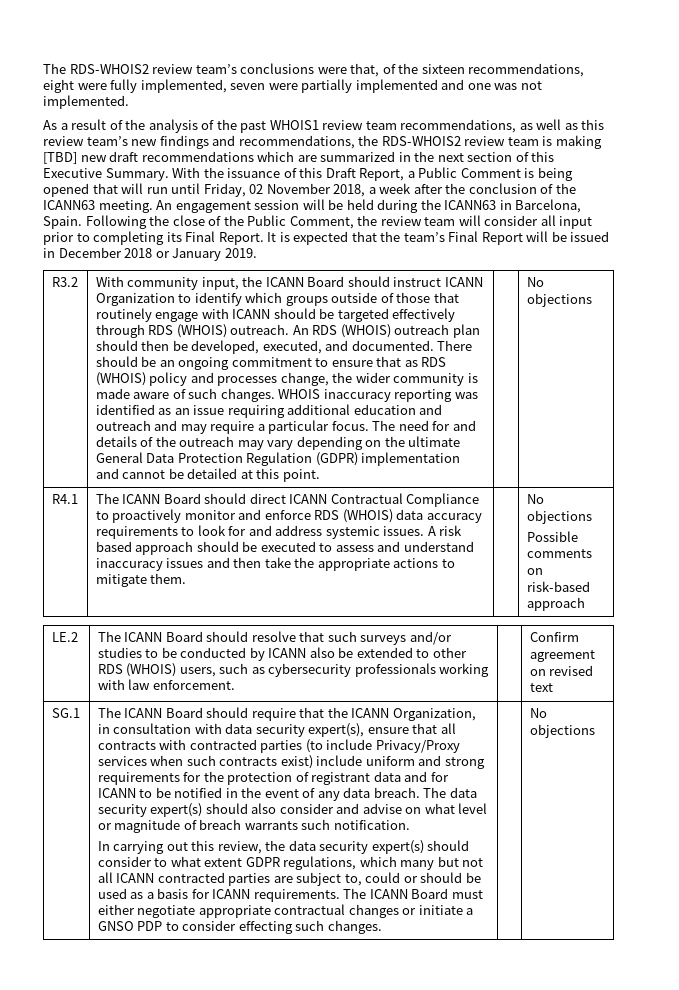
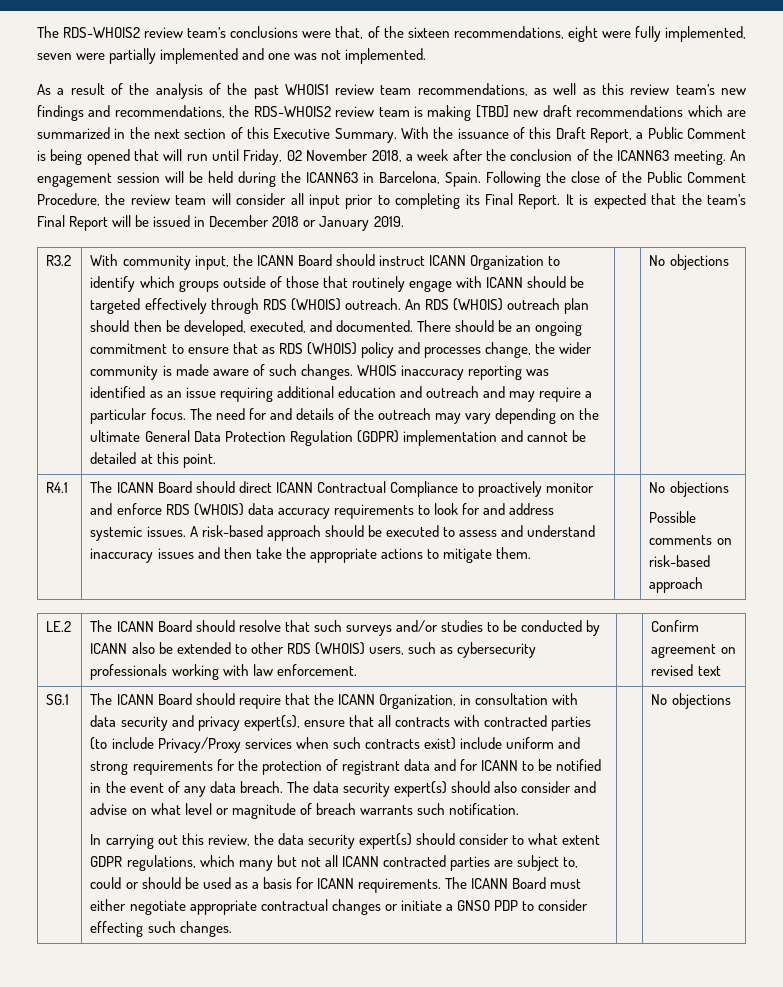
- Following the close of the Public Comment, the review team will consider all input prior to completing its Final Report.
+ Following the close of the Public Comment Procedure, the review team will consider all input prior to completing its Final Report.
- A risk based approach should be executed to assess and understand inaccuracy issues and then take the appropriate actions to mitigate them.
+ A risk-based approach should be executed to assess and understand inaccuracy issues and then take the appropriate actions to mitigate them.
- The ICANN Board should require that the ICANN Organization, in consultation with data security expert(s), ensure that all contracts with contracted parties (to include Privacy/Proxy services when such contracts exist) include uniform and strong requirements for the protection of registrant data and for ICANN to be notified in the event of any data breach.
+ The ICANN Board should require that the ICANN Organization, in consultation with data security and privacy expert(s), ensure that all contracts with contracted parties (to include Privacy/Proxy services when such contracts exist) include uniform and strong requirements for the protection of registrant data and for ICANN to be notified in the event of any data breach.

